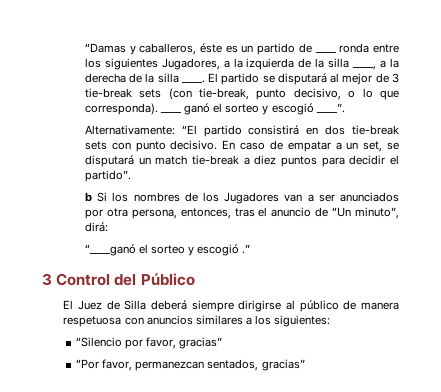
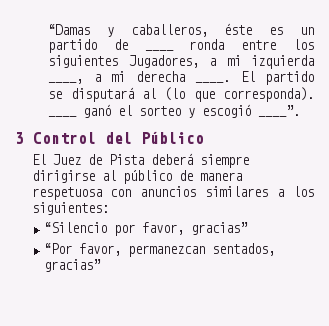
- “Damas y caballeros, éste es un partido de ____ ronda entre los siguientes Jugadores, a la izquierda de la silla ____, a la derecha de la silla ____.
+ “Damas y caballeros, éste es un partido de ____ ronda entre los siguientes Jugadores, a mi izquierda ____, a mi derecha ____.
- El partido se disputará al mejor de 3 tie-break sets (con tie-break, punto decisivo, o lo que corresponda).
+ El partido se disputará al (lo que corresponda).
- Alternativamente: “El partido consistirá en dos tie-break sets con punto decisivo. En caso de empatar a un set, se disputará un match tie-break a diez puntos para decidir el partido”.
- b Si los nombres de los Jugadores van a ser anunciados por otra persona, entonces, tras el anuncio de “Un minuto”, dirá:
- “____ganó el sorteo y escogió .”
- El Juez de Silla deberá siempre dirigirse al público de manera respetuosa con anuncios similares a los siguientes:
+ El Juez de Pista deberá siempre dirigirse al público de manera respetuosa con anuncios similares a los siguientes:

